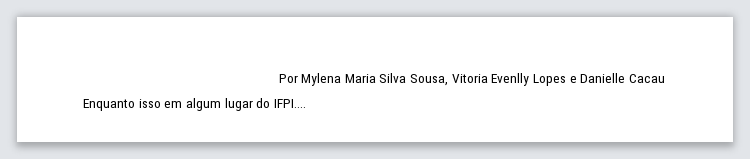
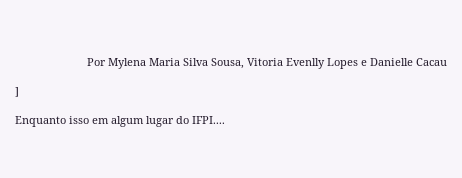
+ ]

